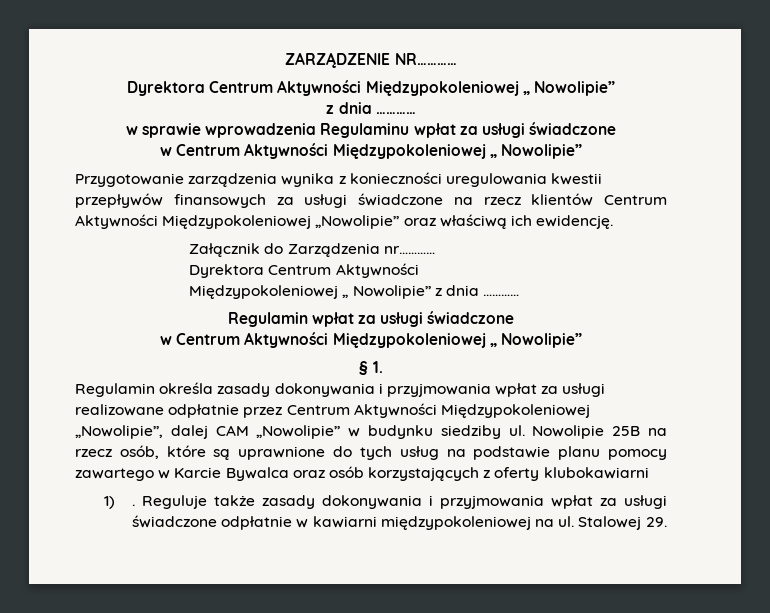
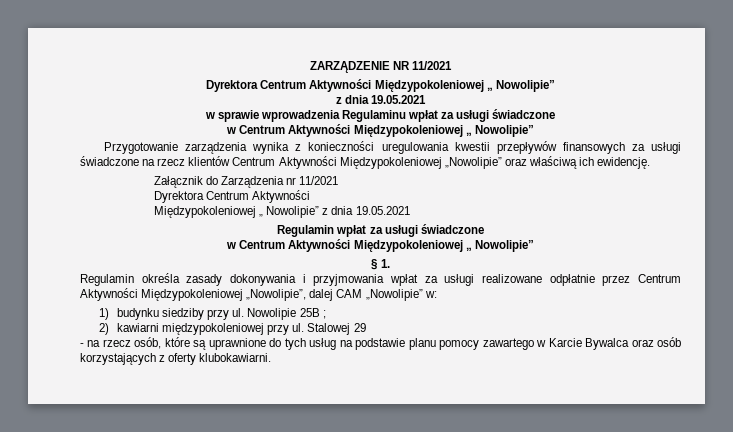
- ZARZĄDZENIE NR…………
+ ZARZĄDZENIE NR 11/2021
  Dyrektora Centrum Aktywności Międzypokoleniowej „ Nowolipie”
- z dnia …………
+ z dnia 19.05.2021
- Załącznik do Zarządzenia nr…………
+ Załącznik do Zarządzenia nr 11/2021
- Międzypokoleniowej „ Nowolipie” z dnia …………
+ Międzypokoleniowej „ Nowolipie” z dnia 19.05.2021
- Regulamin określa zasady dokonywania i przyjmowania wpłat za usługi realizowane odpłatnie przez Centrum Aktywności Międzypokoleniowej „Nowolipie”, dalej CAM „Nowolipie” w budynku siedziby ul.
+ Regulamin określa zasady dokonywania i przyjmowania wpłat za usługi realizowane odpłatnie przez Centrum Aktywności Międzypokoleniowej „Nowolipie”, dalej CAM „Nowolipie” w:
+ 1) budynku siedziby przy ul.
- Nowolipie 25B na rzecz osób, które są uprawnione do tych usług na podstawie planu pomocy zawartego w Karcie Bywalca oraz osób korzystających z oferty klubokawiarni
- 1) . Reguluje także zasady dokonywania i przyjmowania wpłat za usługi świadczone odpłatnie w kawiarni międzypokoleniowej na ul. Stalowej 29.
+ Nowolipie 25B ;
+ 2) kawiarni międzypokoleniowej przy ul. Stalowej 29
+ - na rzecz osób, które są uprawnione do tych usług na podstawie planu pomocy zawartego w Karcie Bywalca oraz osób korzystających z oferty klubokawiarni.

